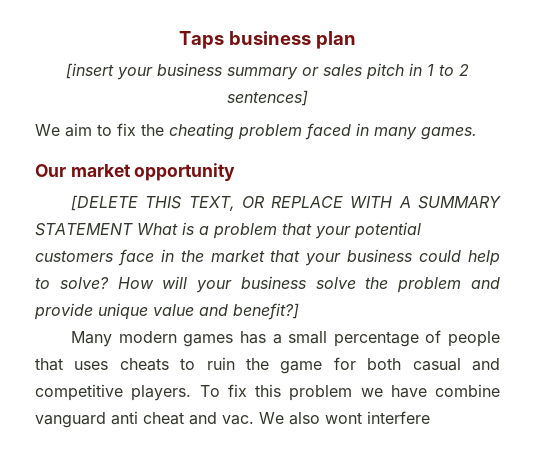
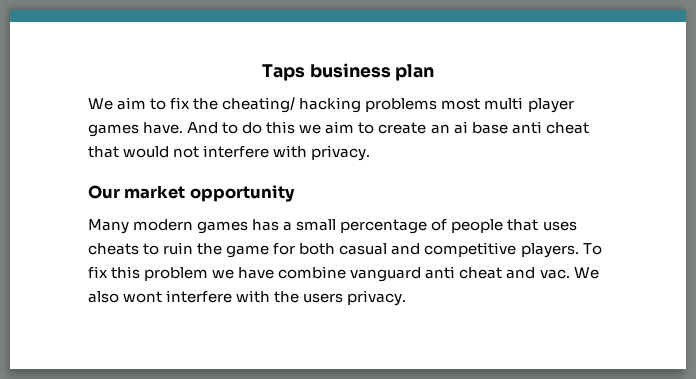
- [insert your business summary or sales pitch in 1 to 2 sentences]
- We aim to fix the cheating problem faced in many games.
+ We aim to fix the cheating/ hacking problems most multi player games have. And to do this we aim to create an ai base anti cheat that would not interfere with privacy.
  Our market opportunity
- [DELETE THIS TEXT, OR REPLACE WITH A SUMMARY STATEMENT What is a problem that your potential customers face in the market that your business could help to solve? How will your business solve the problem and provide unique value and benefit?]
- We also wont interfere
+ We also wont interfere with the users privacy.

